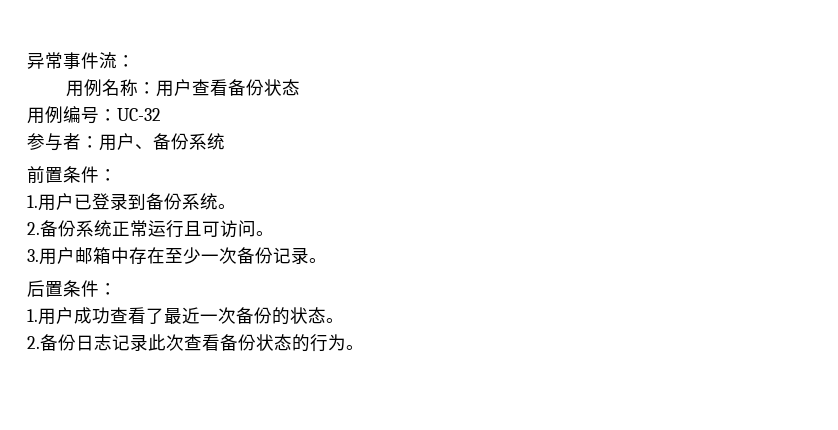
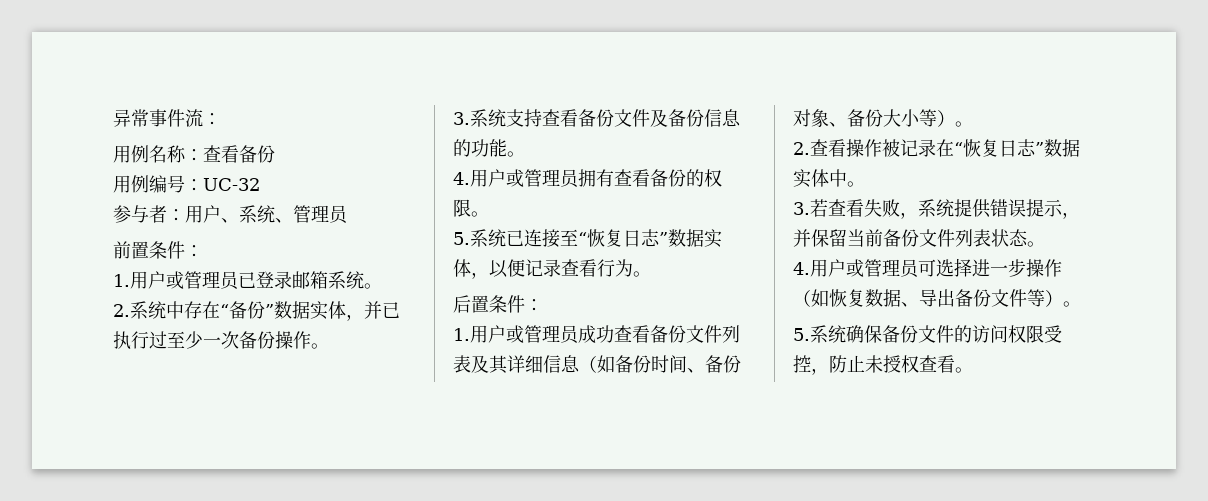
- 用例名称：用户查看备份状态
+ 用例名称：查看备份
- 参与者：用户、备份系统
+ 参与者：用户、系统、管理员
- 1.用户已登录到备份系统。
- 2.备份系统正常运行且可访问。
- 3.用户邮箱中存在至少一次备份记录。
+ 1.用户或管理员已登录邮箱系统。
+ 2.系统中存在“备份”数据实体，并已执行过至少一次备份操作。
+ 3.系统支持查看备份文件及备份信息的功能。
+ 4.用户或管理员拥有查看备份的权限。
+ 5.系统已连接至“恢复日志”数据实体，以便记录查看行为。
- 1.用户成功查看了最近一次备份的状态。
- 2.备份日志记录此次查看备份状态的行为。
+ 1.用户或管理员成功查看备份文件列表及其详细信息（如备份时间、备份对象、备份大小等）。
+ 2.查看操作被记录在“恢复日志”数据实体中。
+ 3.若查看失败，系统提供错误提示，并保留当前备份文件列表状态。
+ 4.用户或管理员可选择进一步操作（如恢复数据、导出备份文件等）。
+ 5.系统确保备份文件的访问权限受控，防止未授权查看。

